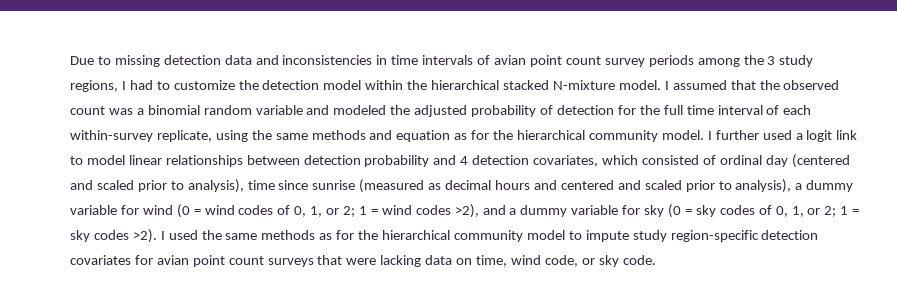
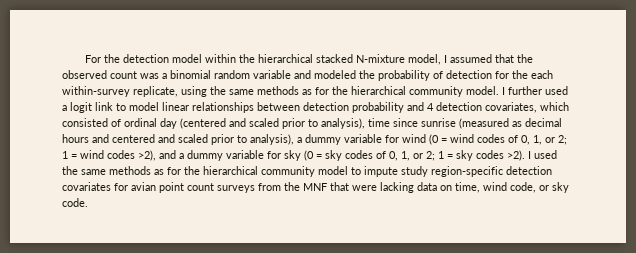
- Due to missing detection data and inconsistencies in time intervals of avian point count survey periods among the 3 study regions, I had to customize the detection model within the hierarchical stacked N-mixture model. I assumed that the observed count was a binomial random variable and modeled the adjusted probability of detection for the full time interval of each within-survey replicate, using the same methods and equation as for the hierarchical community model.
+ For the detection model within the hierarchical stacked N-mixture model, I assumed that the observed count was a binomial random variable and modeled the probability of detection for the each within-survey replicate, using the same methods as for the hierarchical community model.
- I used the same methods as for the hierarchical community model to impute study region-specific detection covariates for avian point count surveys that were lacking data on time, wind code, or sky code.
+ I used the same methods as for the hierarchical community model to impute study region-specific detection covariates for avian point count surveys from the MNF that were lacking data on time, wind code, or sky code.

